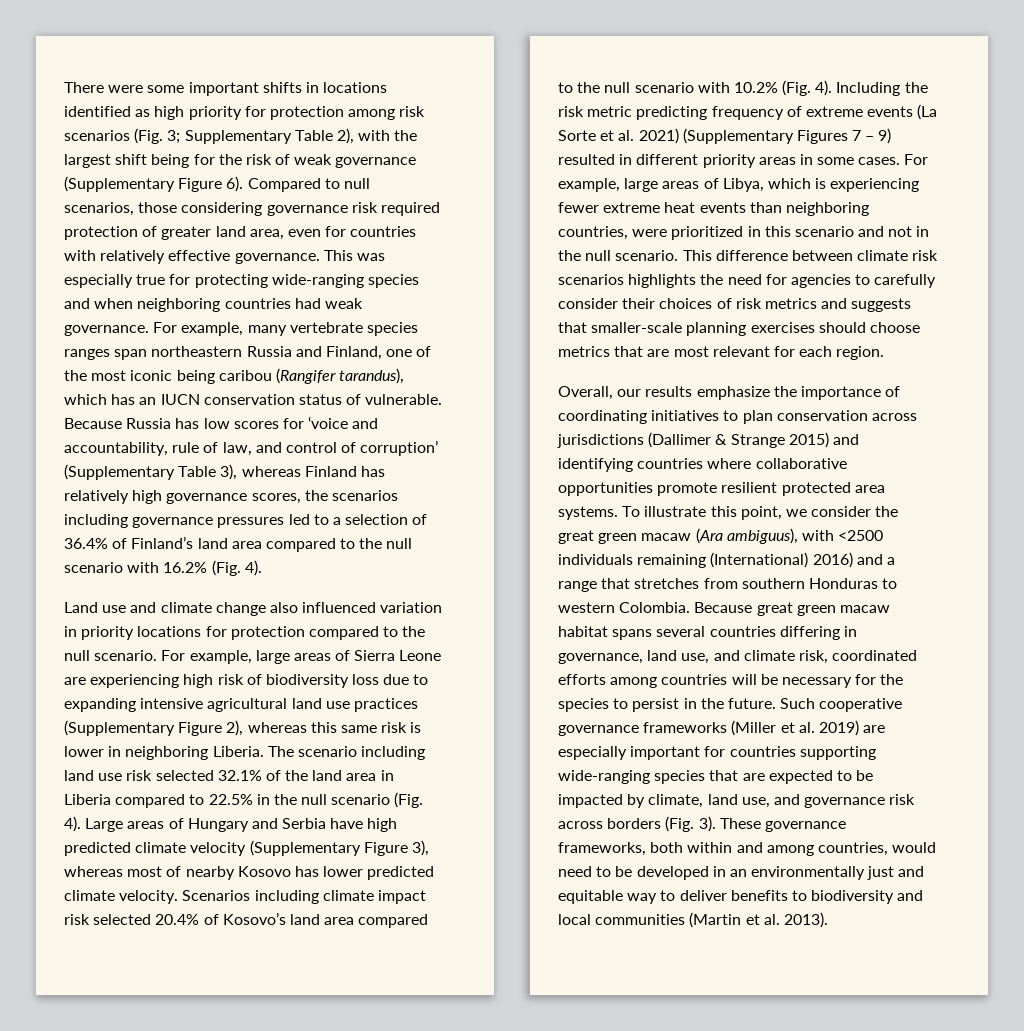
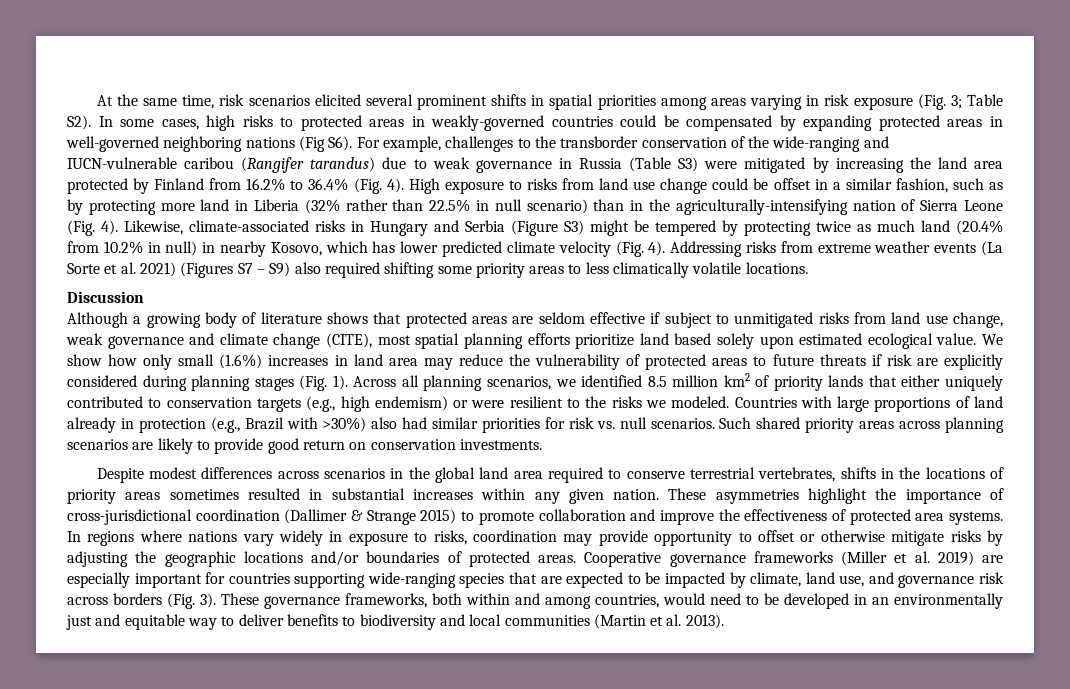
- There were some important shifts in locations identified as high priority for protection among risk scenarios (Fig. 3; Supplementary Table 2), with the largest shift being for the risk of weak governance (Supplementary Figure 6). Compared to null scenarios, those considering governance risk required protection of greater land area, even for countries with relatively effective governance. This was especially true for protecting wide-ranging species and when neighboring countries had weak governance. For example, many vertebrate species ranges span northeastern Russia and Finland, one of the most iconic being caribou (Rangifer tarandus), which has an IUCN conservation status of vulnerable. Because Russia has low scores for ‘voice and accountability, rule of law, and control of corruption’ (Supplementary Table 3), whereas Finland has relatively high governance scores, the scenarios including governance pressures led to a selection of 36.4% of Finland’s land area compared to the null scenario with 16.2% (Fig. 4).
- Land use and climate change also influenced variation in priority locations for protection compared to the null scenario. For example, large areas of Sierra Leone are experiencing high risk of biodiversity loss due to expanding intensive agricultural land use practices (Supplementary Figure 2), whereas this same risk is lower in neighboring Liberia. The scenario including land use risk selected 32.1% of the land area in Liberia compared to 22.5% in the null scenario (Fig. 4). Large areas of Hungary and Serbia have high predicted climate velocity (Supplementary Figure 3), whereas most of nearby Kosovo has lower predicted climate velocity. Scenarios including climate impact risk selected 20.4% of Kosovo’s land area compared to the null scenario with 10.2% (Fig. 4). Including the risk metric predicting frequency of extreme events (La Sorte et al. 2021) (Supplementary Figures 7 – 9) resulted in different priority areas in some cases. For example, large areas of Libya, which is experiencing fewer extreme heat events than neighboring countries, were prioritized in this scenario and not in the null scenario. This difference between climate risk scenarios highlights the need for agencies to carefully consider their choices of risk metrics and suggests that smaller-scale planning exercises should choose metrics that are most relevant for each region.
- Overall, our results emphasize the importance of coordinating initiatives to plan conservation across jurisdictions (Dallimer & Strange 2015) and identifying countries where collaborative opportunities promote resilient protected area systems. To illustrate this point, we consider the great green macaw (Ara ambiguus), with <2500 individuals remaining (International) 2016) and a range that stretches from southern Honduras to western Colombia. Because great green macaw habitat spans several countries differing in governance, land use, and climate risk, coordinated efforts among countries will be necessary for the species to persist in the future. Such cooperative governance frameworks (Miller et al. 2019) are especially important for countries supporting wide-ranging species that are expected to be impacted by climate, land use, and governance risk across borders (Fig. 3).
+ At the same time, risk scenarios elicited several prominent shifts in spatial priorities among areas varying in risk exposure (Fig. 3; Table S2). In some cases, high risks to protected areas in weakly-governed countries could be compensated by expanding protected areas in well-governed neighboring nations (Fig S6). For example, challenges to the transborder conservation of the wide-ranging and IUCN-vulnerable caribou (Rangifer tarandus) due to weak governance in Russia (Table S3) were mitigated by increasing the land area protected by Finland from 16.2% to 36.4% (Fig. 4). High exposure to risks from land use change could be offset in a similar fashion, such as by protecting more land in Liberia (32% rather than 22.5% in null scenario) than in the agriculturally-intensifying nation of Sierra Leone (Fig. 4). Likewise, climate-associated risks in Hungary and Serbia (Figure S3) might be tempered by protecting twice as much land (20.4% from 10.2% in null) in nearby Kosovo, which has lower predicted climate velocity (Fig. 4). Addressing risks from extreme weather events (La Sorte et al. 2021) (Figures S7 – S9) also required shifting some priority areas to less climatically volatile locations.
+ Discussion
+ Although a growing body of literature shows that protected areas are seldom effective if subject to unmitigated risks from land use change, weak governance and climate change (CITE), most spatial planning efforts prioritize land based solely upon estimated ecological value. We show how only small (1.6%) increases in land area may reduce the vulnerability of protected areas to future threats if risk are explicitly considered during planning stages (Fig. 1). Across all planning scenarios, we identified 8.5 million km2 of priority lands that either uniquely contributed to conservation targets (e.g., high endemism) or were resilient to the risks we modeled. Countries with large proportions of land already in protection (e.g., Brazil with >30%) also had similar priorities for risk vs. null scenarios. Such shared priority areas across planning scenarios are likely to provide good return on conservation investments.
+ Despite modest differences across scenarios in the global land area required to conserve terrestrial vertebrates, shifts in the locations of priority areas sometimes resulted in substantial increases within any given nation. These asymmetries highlight the importance of cross-jurisdictional coordination (Dallimer & Strange 2015) to promote collaboration and improve the effectiveness of protected area systems. In regions where nations vary widely in exposure to risks, coordination may provide opportunity to offset or otherwise mitigate risks by adjusting the geographic locations and/or boundaries of protected areas. Cooperative governance frameworks (Miller et al. 2019) are especially important for countries supporting wide-ranging species that are expected to be impacted by climate, land use, and governance risk across borders (Fig. 3).

